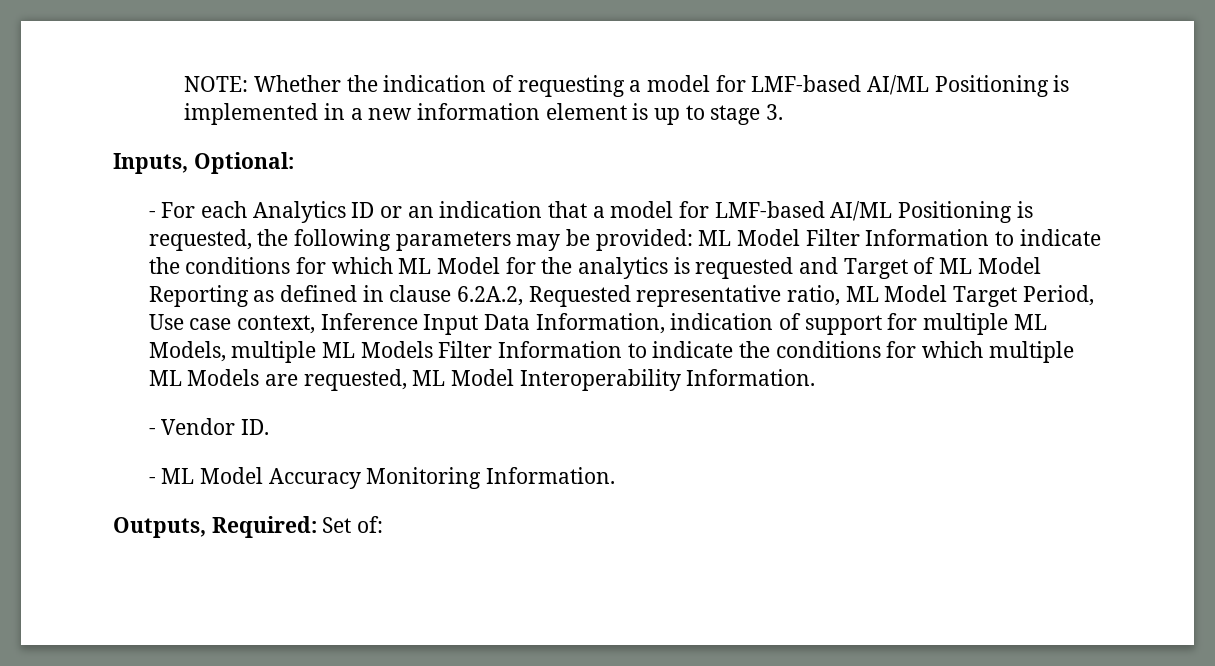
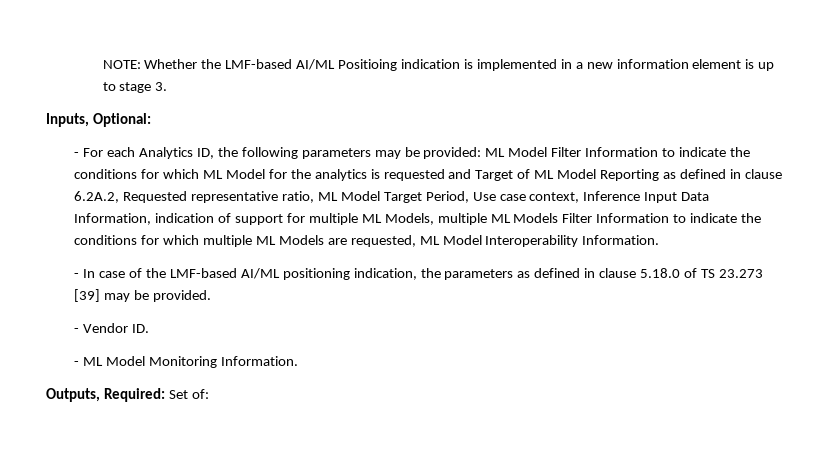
- NOTE: Whether the indication of requesting a model for LMF-based AI/ML Positioning is implemented in a new information element is up to stage 3.
+ NOTE: Whether the LMF-based AI/ML Positioing indication is implemented in a new information element is up to stage 3.
- - For each Analytics ID or an indication that a model for LMF-based AI/ML Positioning is requested, the following parameters may be provided:
+ - For each Analytics ID, the following parameters may be provided:
+ - In case of the LMF-based AI/ML positioning indication, the parameters as defined in clause 5.18.0 of TS 23.273 [39] may be provided.
- - ML Model Accuracy Monitoring Information.
+ - ML Model Monitoring Information.

